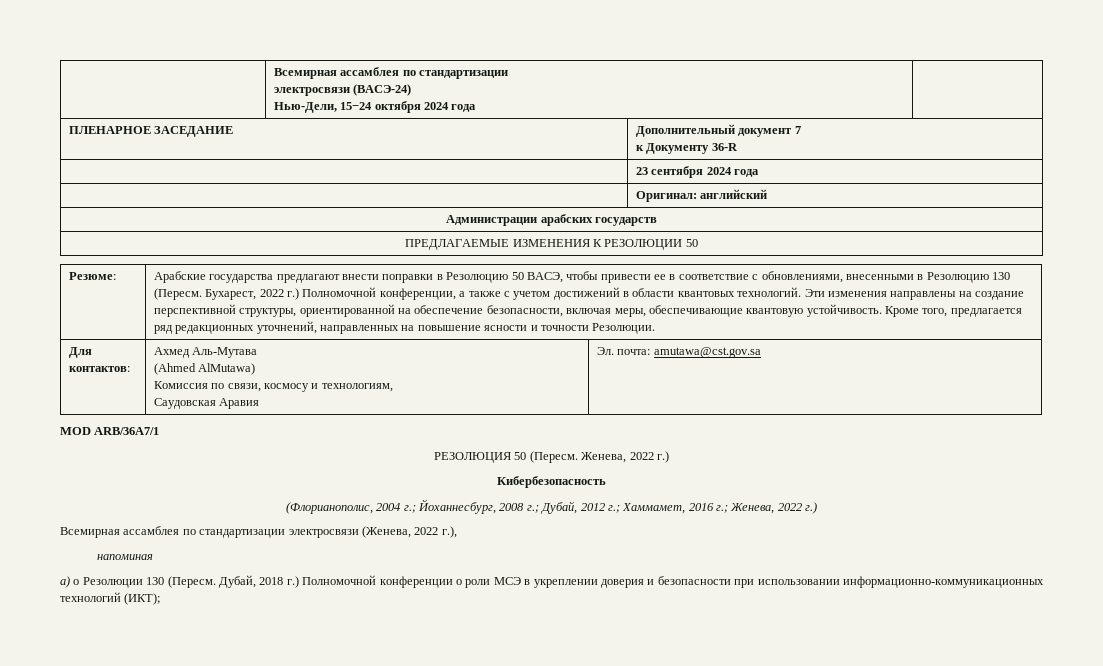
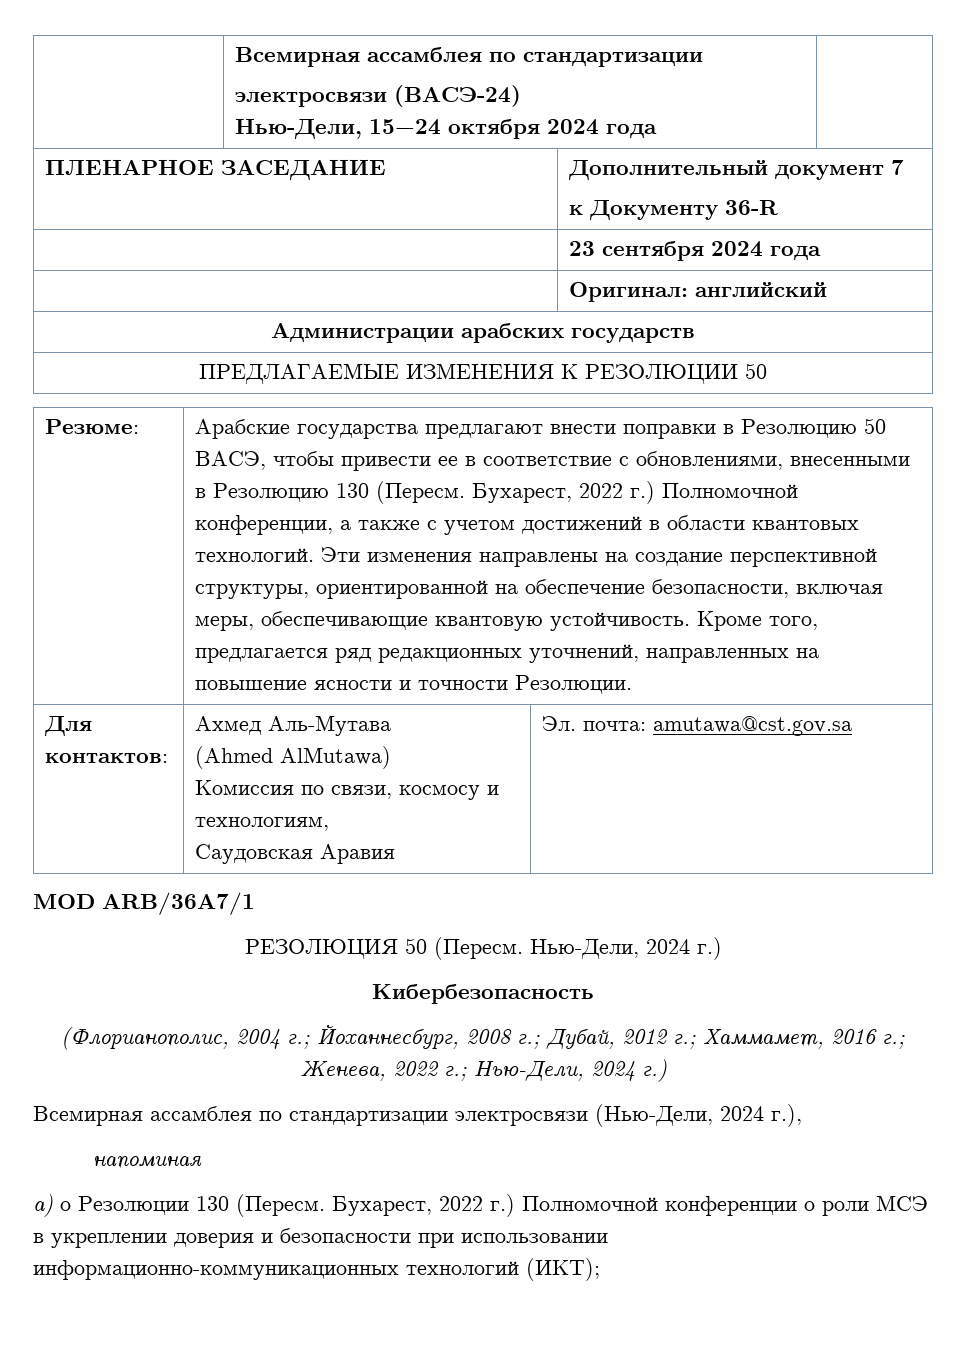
- РЕЗОЛЮЦИЯ 50 (Пересм. Женева, 2022 г.)
+ РЕЗОЛЮЦИЯ 50 (Пересм. Нью-Дели, 2024 г.)
- (Флорианополис, 2004 г.; Йоханнесбург, 2008 г.; Дубай, 2012 г.; Хаммамет, 2016 г.; Женева, 2022 г.)
+ (Флорианополис, 2004 г.; Йоханнесбург, 2008 г.; Дубай, 2012 г.; Хаммамет, 2016 г.; Женева, 2022 г.; Нью-Дели, 2024 г.)
- Всемирная ассамблея по стандартизации электросвязи (Женева, 2022 г.),
+ Всемирная ассамблея по стандартизации электросвязи (Нью-Дели, 2024 г.),
- Дубай, 2018 г.) Полномочной конференции о роли МСЭ в укреплении доверия и безопасности при использовании информационно-коммуникационных технологий (ИКТ);
+ Бухарест, 2022 г.) Полномочной конференции о роли МСЭ в укреплении доверия и безопасности при использовании информационно-коммуникационных технологий (ИКТ);

